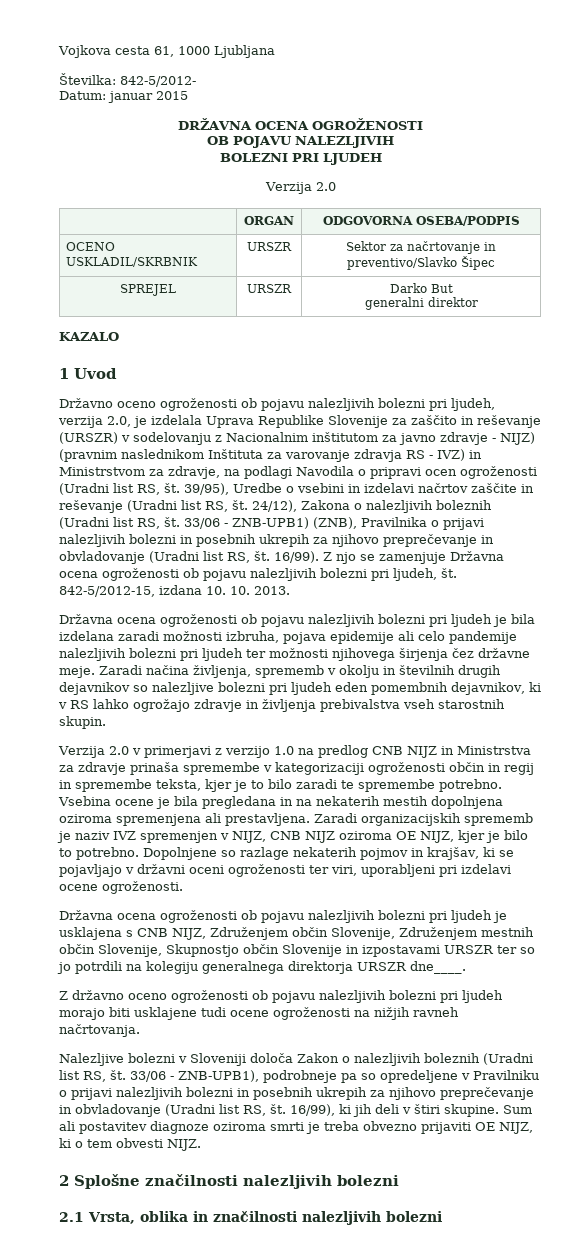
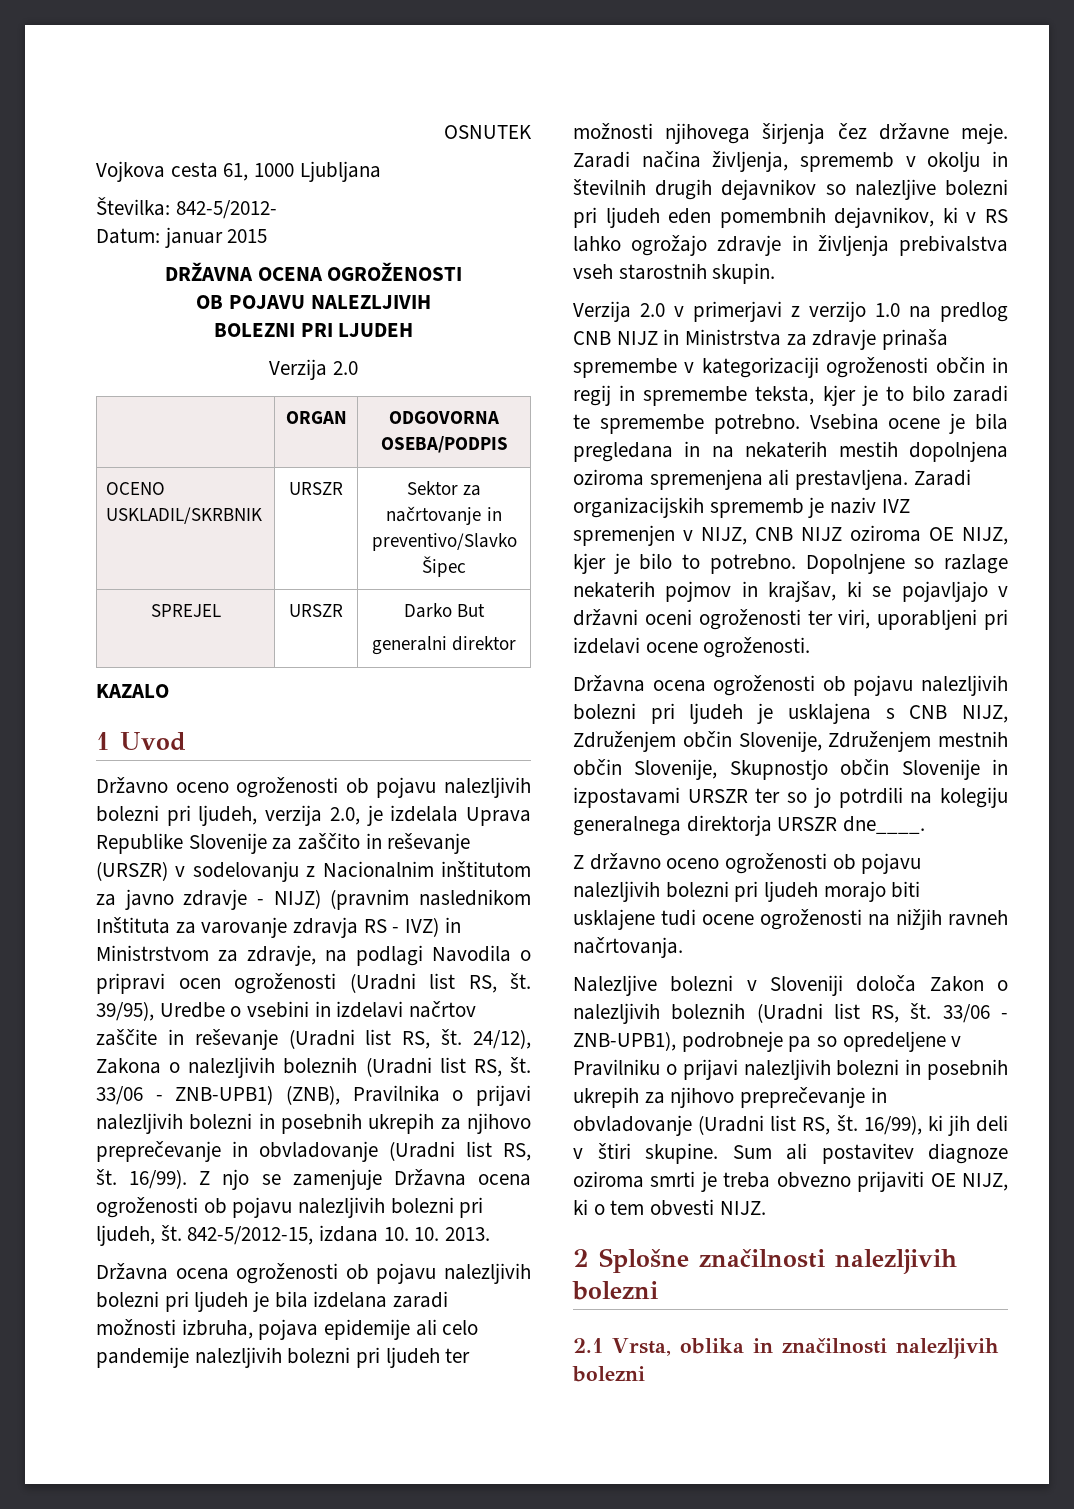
+ OSNUTEK

